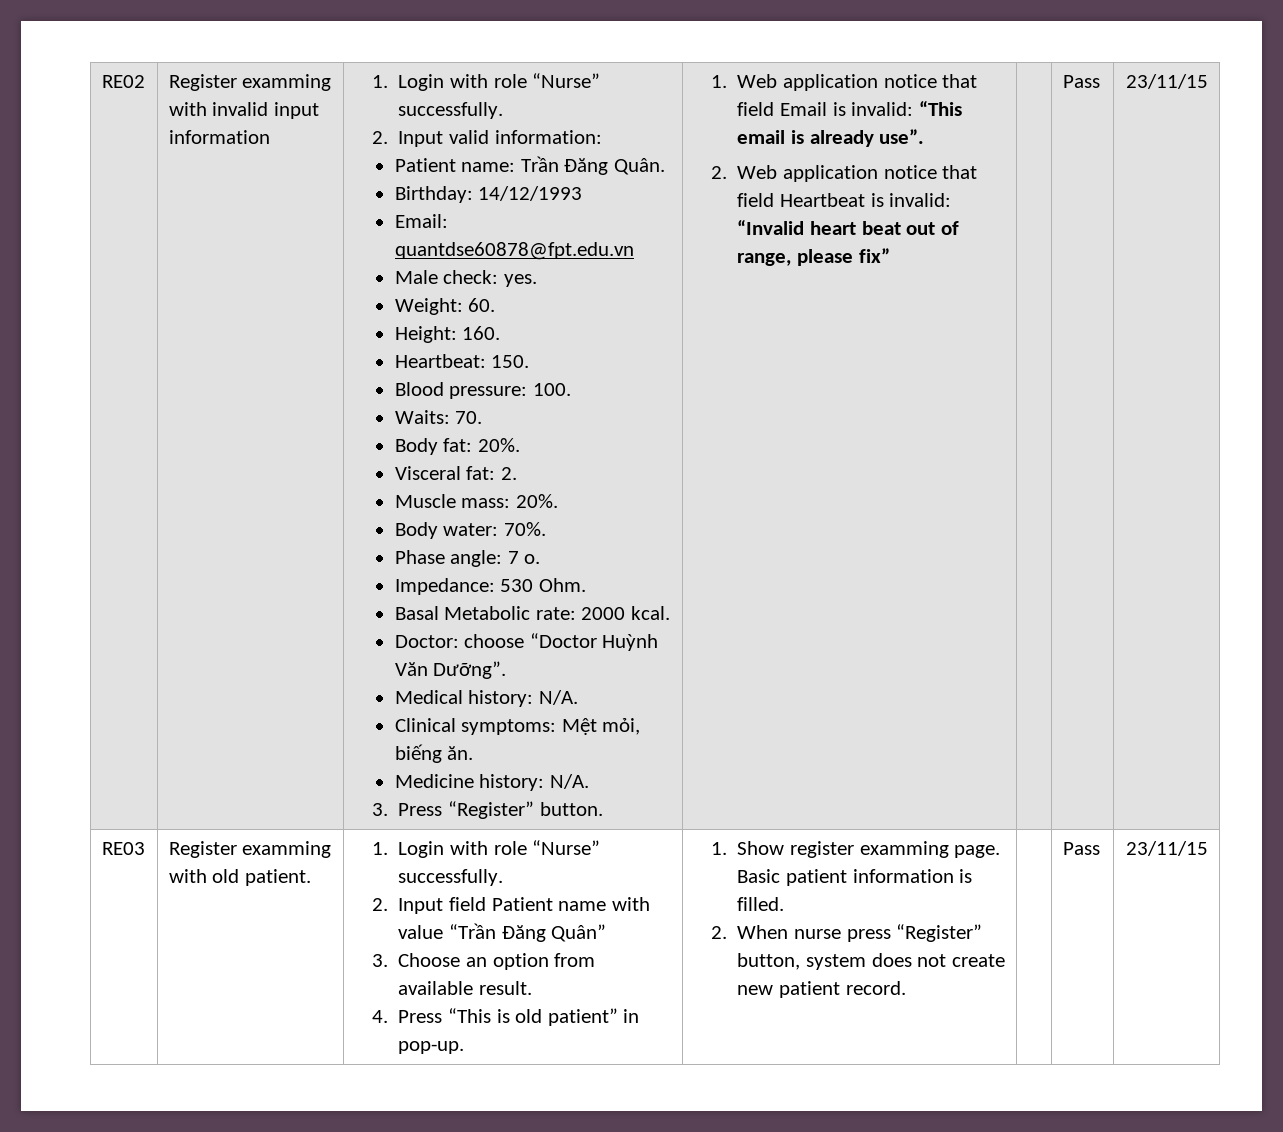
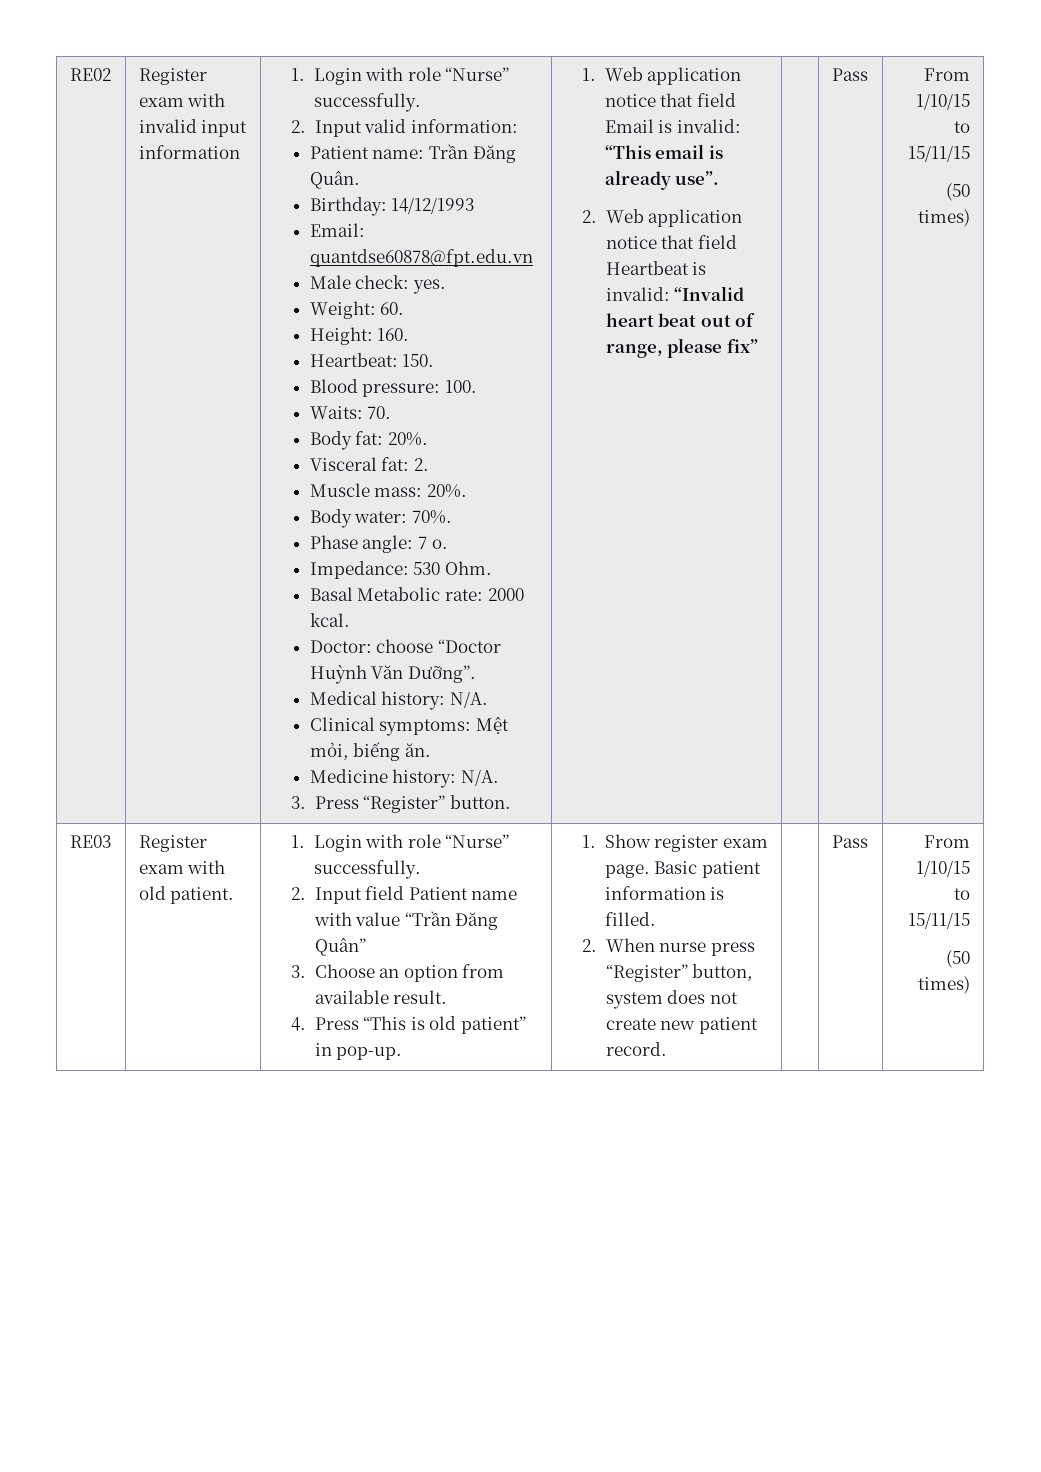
- Register examming with invalid input information
+ Register exam with invalid input information
- 2. Web application notice that field Heartbeat is invalid: “Invalid heart beat out of range, please fix” | | Pass | 23/11/15
+ 2. Web application notice that field Heartbeat is invalid: “Invalid heart beat out of range, please fix” | | Pass | From 1/10/15 to 15/11/15
+ (50 times)
- Register examming with old patient.
+ Register exam with old patient.
- 1. Show register examming page.
+ 1. Show register exam page.
- 2. When nurse press “Register” button, system does not create new patient record. | | Pass | 23/11/15
+ 2. When nurse press “Register” button, system does not create new patient record. | | Pass | From 1/10/15 to 15/11/15
+ (50 times)

